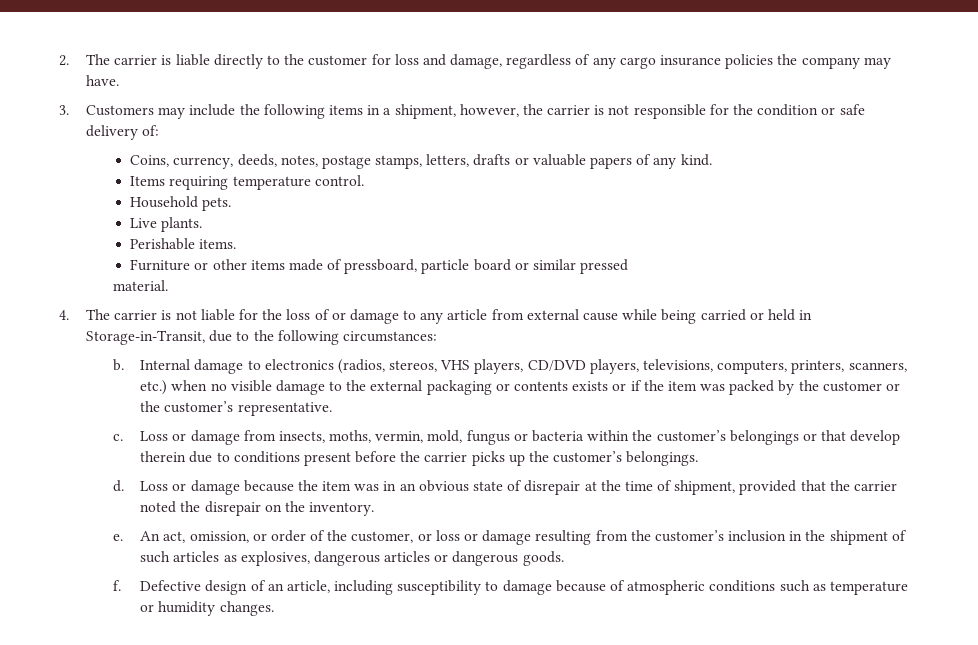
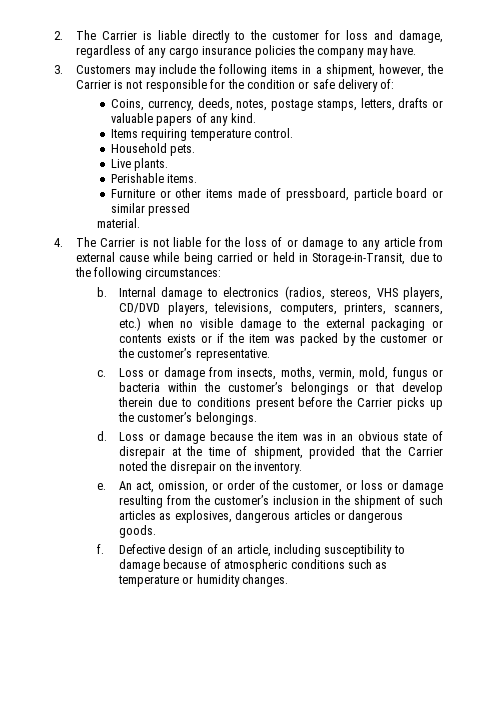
- 2. The carrier is liable directly to the customer for loss and damage, regardless of any cargo insurance policies the company may have.
+ 2. The Carrier is liable directly to the customer for loss and damage, regardless of any cargo insurance policies the company may have.
- 3. Customers may include the following items in a shipment, however, the carrier is not responsible for the condition or safe delivery of:
+ 3. Customers may include the following items in a shipment, however, the Carrier is not responsible for the condition or safe delivery of:
- 4. The carrier is not liable for the loss of or damage to any article from external cause while being carried or held in Storage-in-Transit, due to the following circumstances:
+ 4. The Carrier is not liable for the loss of or damage to any article from external cause while being carried or held in Storage-in-Transit, due to the following circumstances:
- Loss or damage from insects, moths, vermin, mold, fungus or bacteria within the customer’s belongings or that develop therein due to conditions present before the carrier picks up the customer’s belongings.
+ Loss or damage from insects, moths, vermin, mold, fungus or bacteria within the customer’s belongings or that develop therein due to conditions present before the Carrier picks up the customer’s belongings.
- Loss or damage because the item was in an obvious state of disrepair at the time of shipment, provided that the carrier noted the disrepair on the inventory.
+ Loss or damage because the item was in an obvious state of disrepair at the time of shipment, provided that the Carrier noted the disrepair on the inventory.

